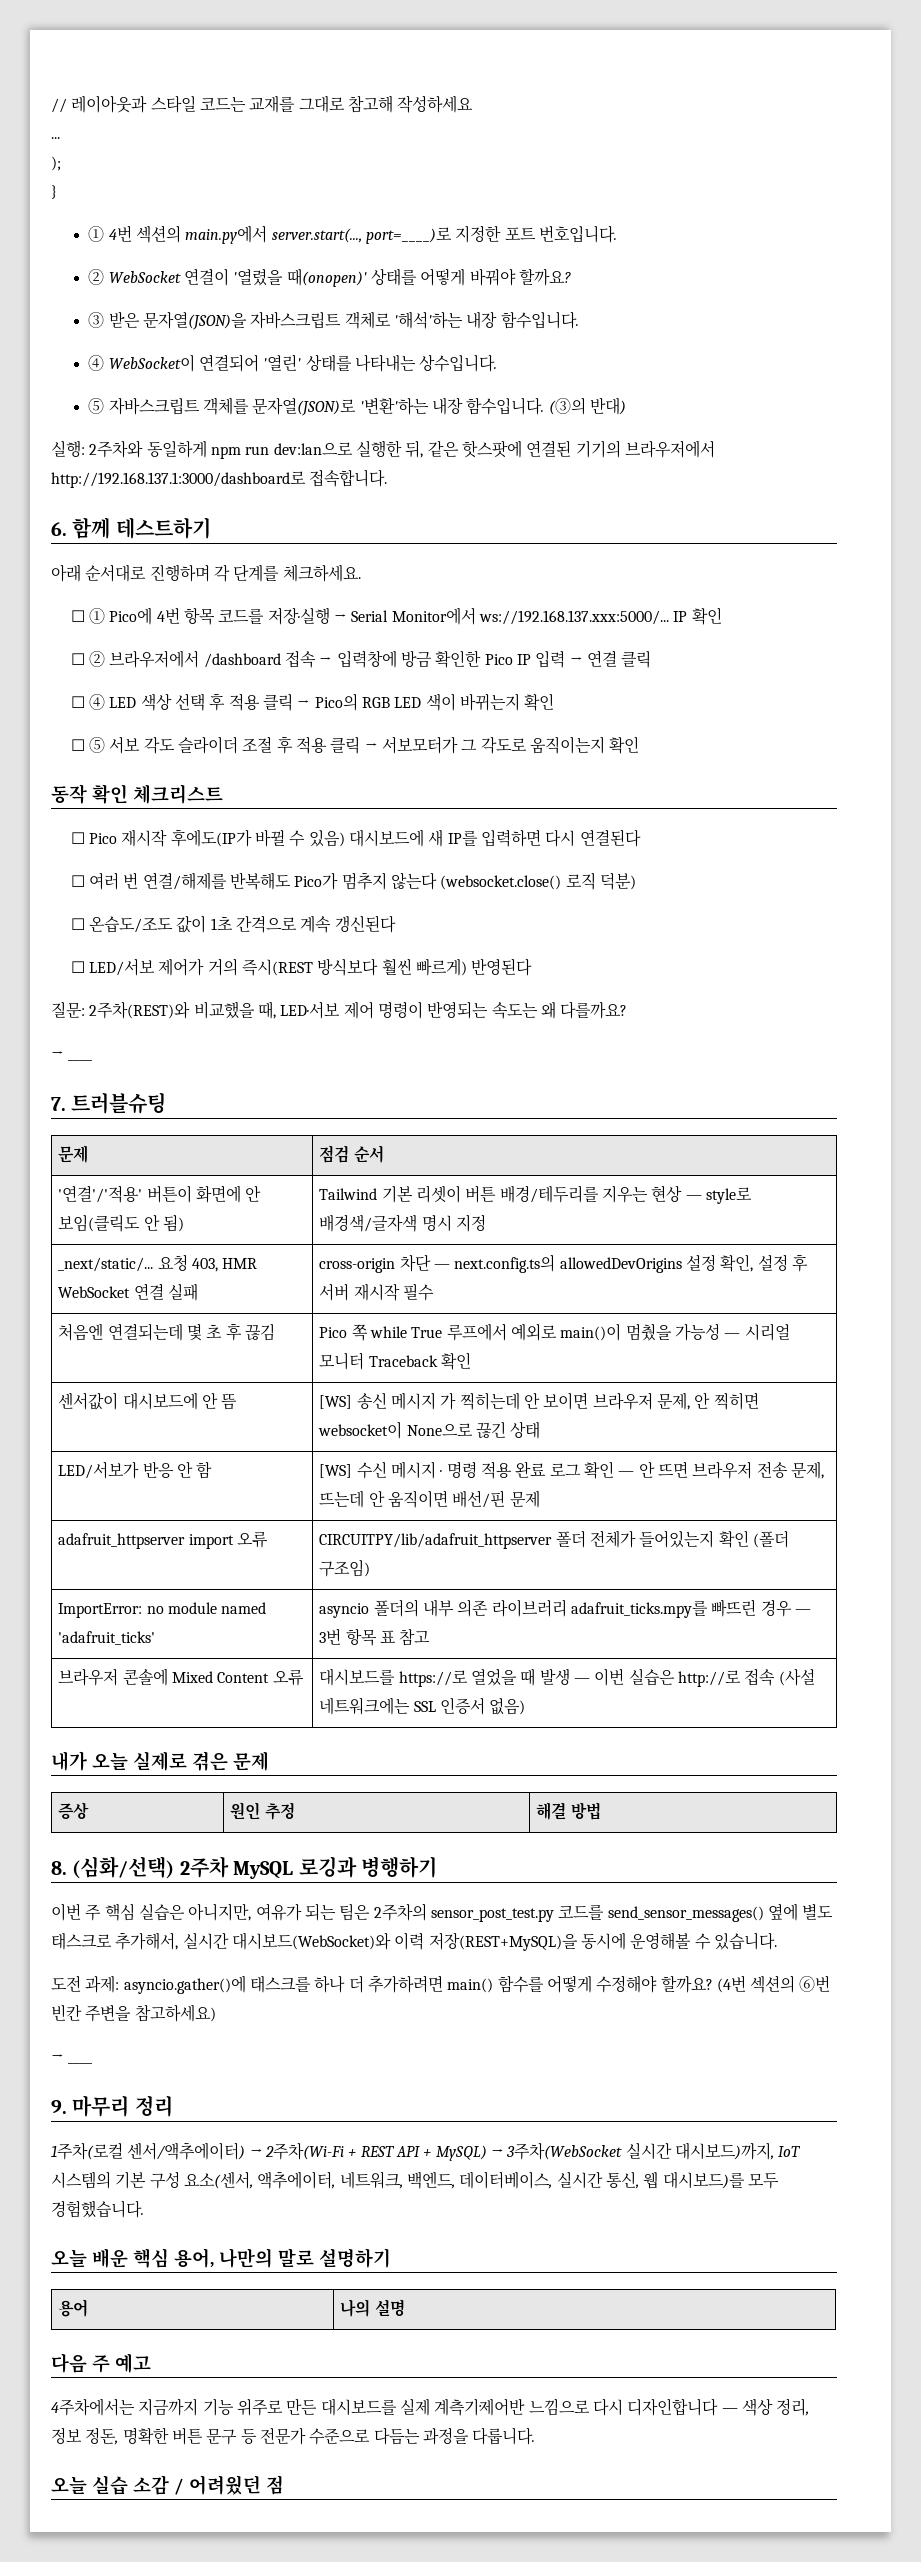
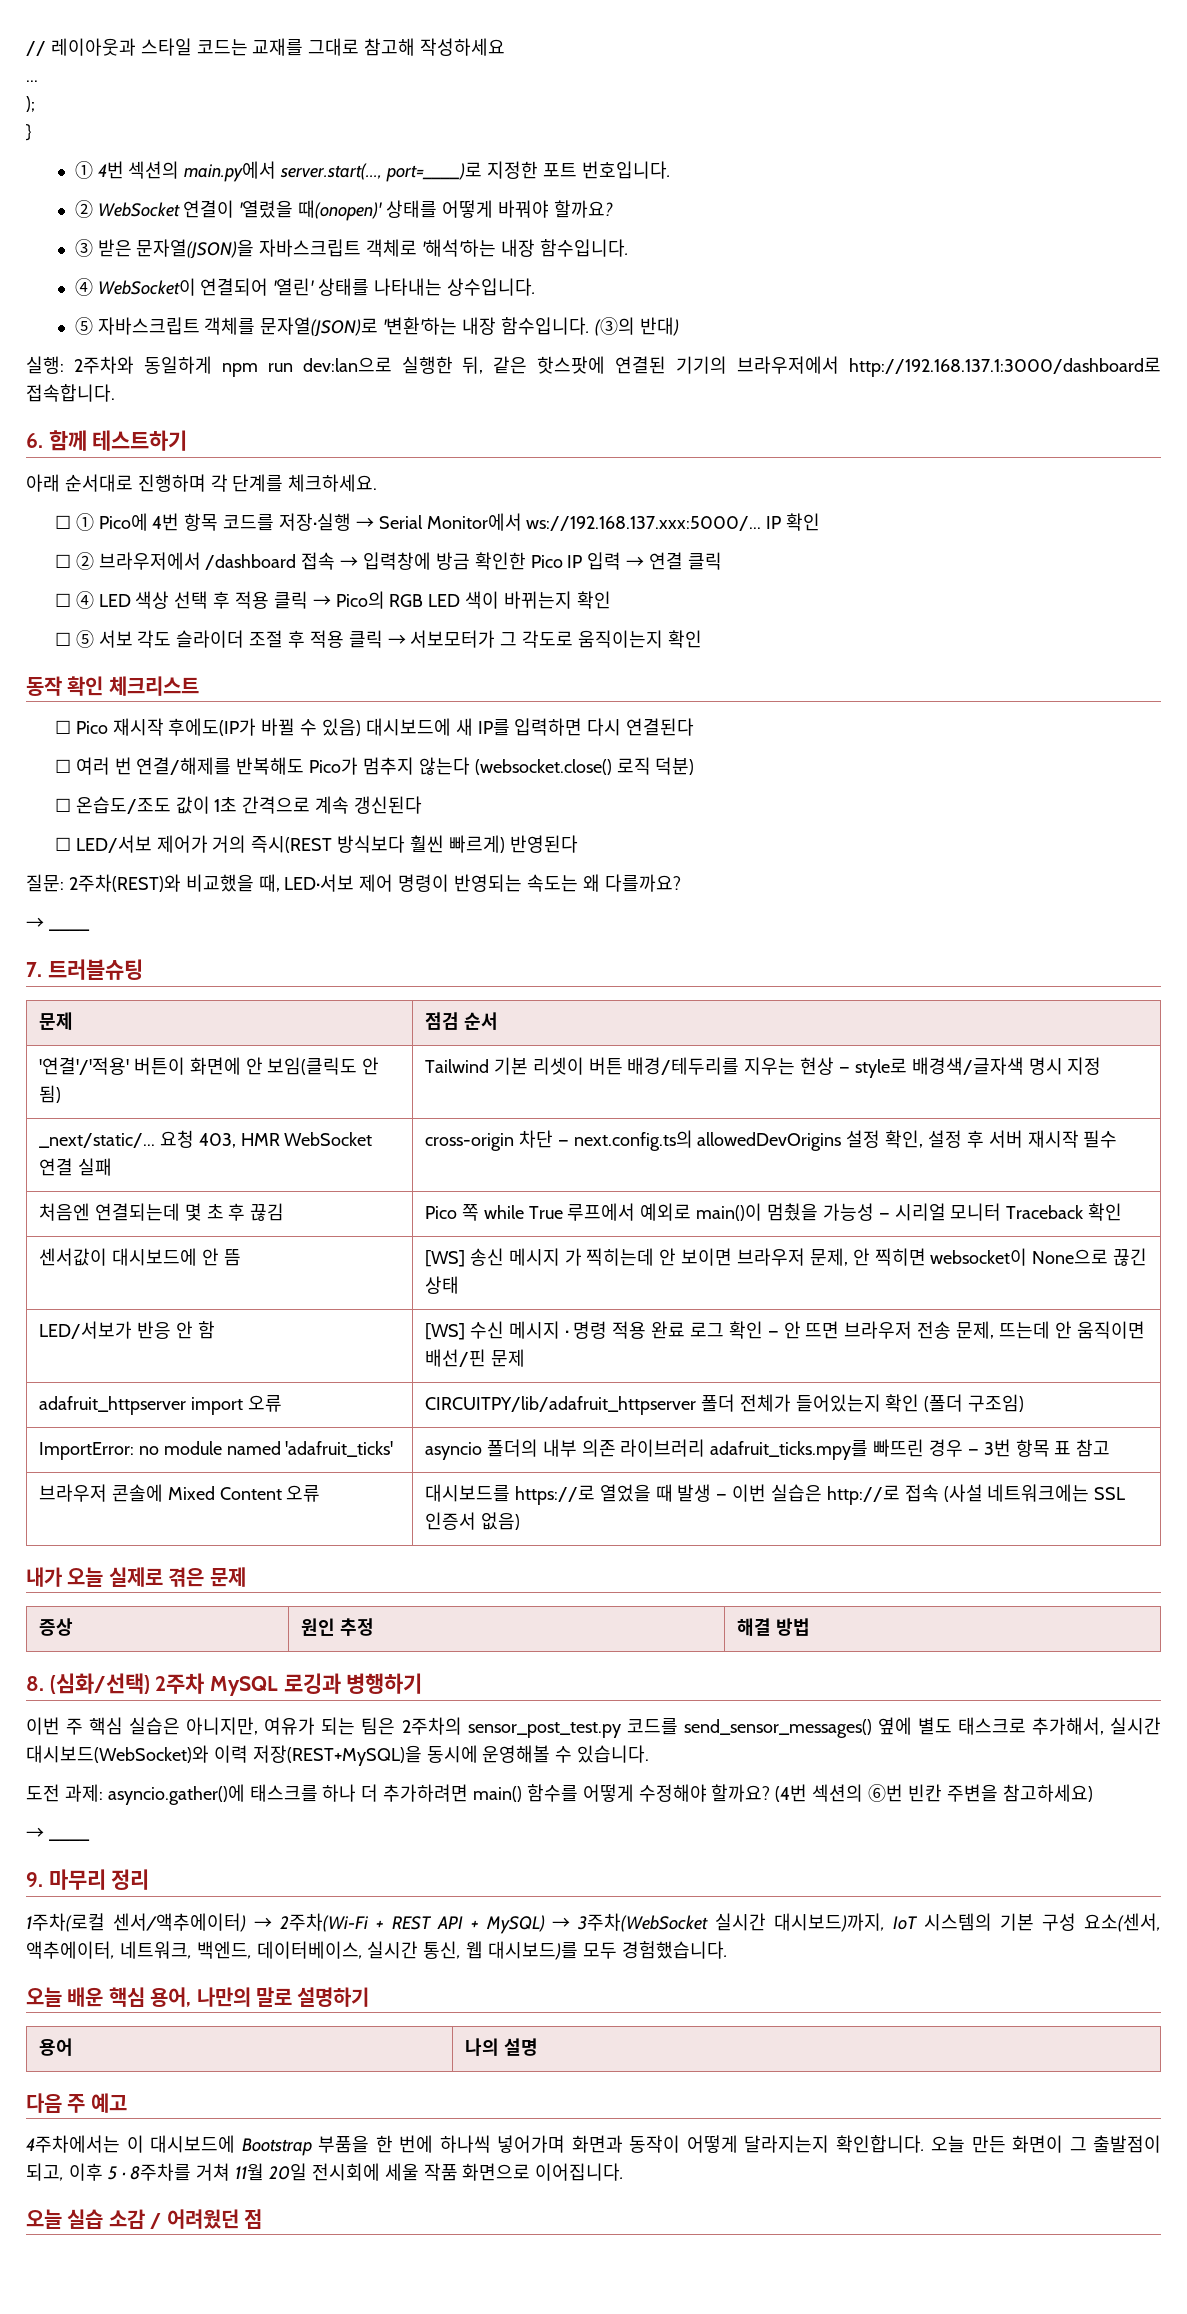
- 4주차에서는 지금까지 기능 위주로 만든 대시보드를 실제 계측기·제어반 느낌으로 다시 디자인합니다 — 색상 정리, 정보 정돈, 명확한 버튼 문구 등 전문가 수준으로 다듬는 과정을 다룹니다.
+ 4주차에서는 이 대시보드에 Bootstrap 부품을 한 번에 하나씩 넣어가며 화면과 동작이 어떻게 달라지는지 확인합니다. 오늘 만든 화면이 그 출발점이 되고, 이후 5 · 8주차를 거쳐 11월 20일 전시회에 세울 작품 화면으로 이어집니다.

